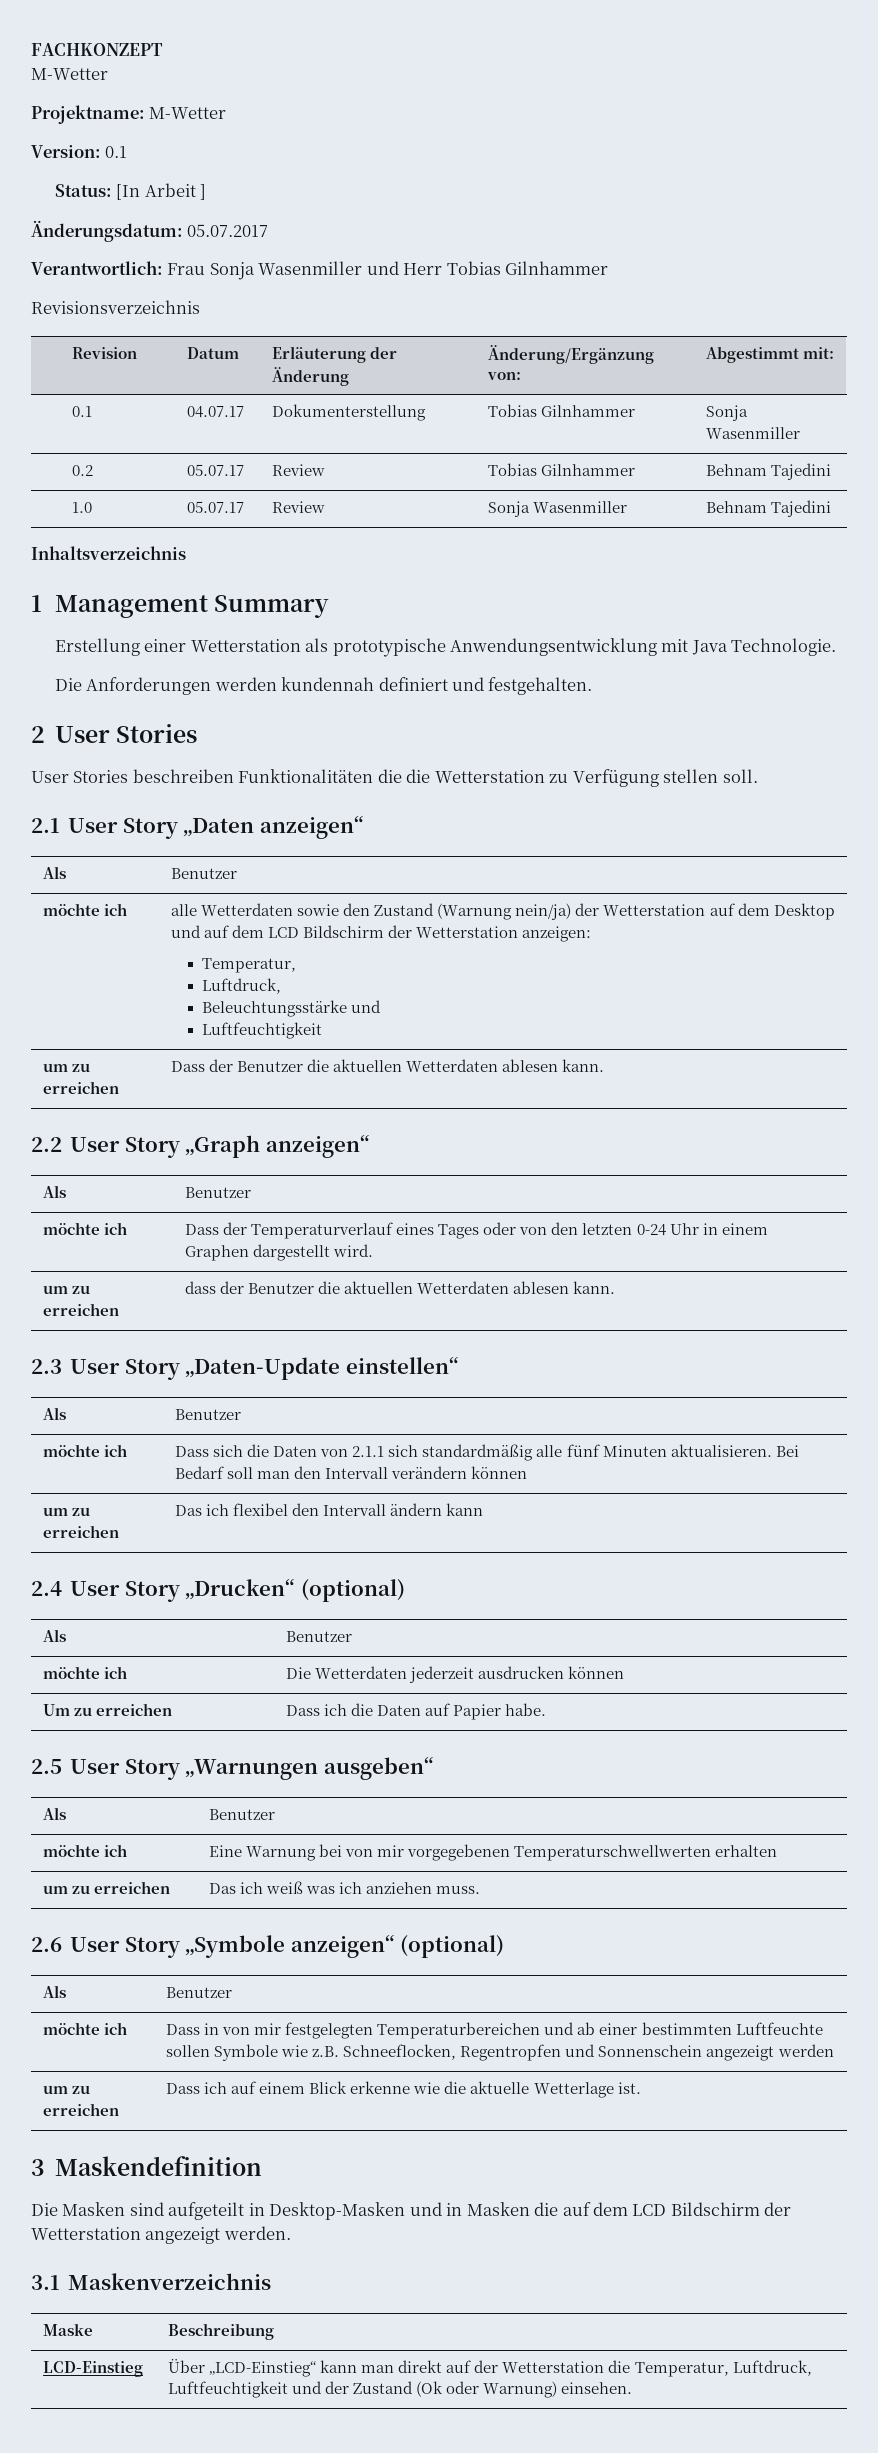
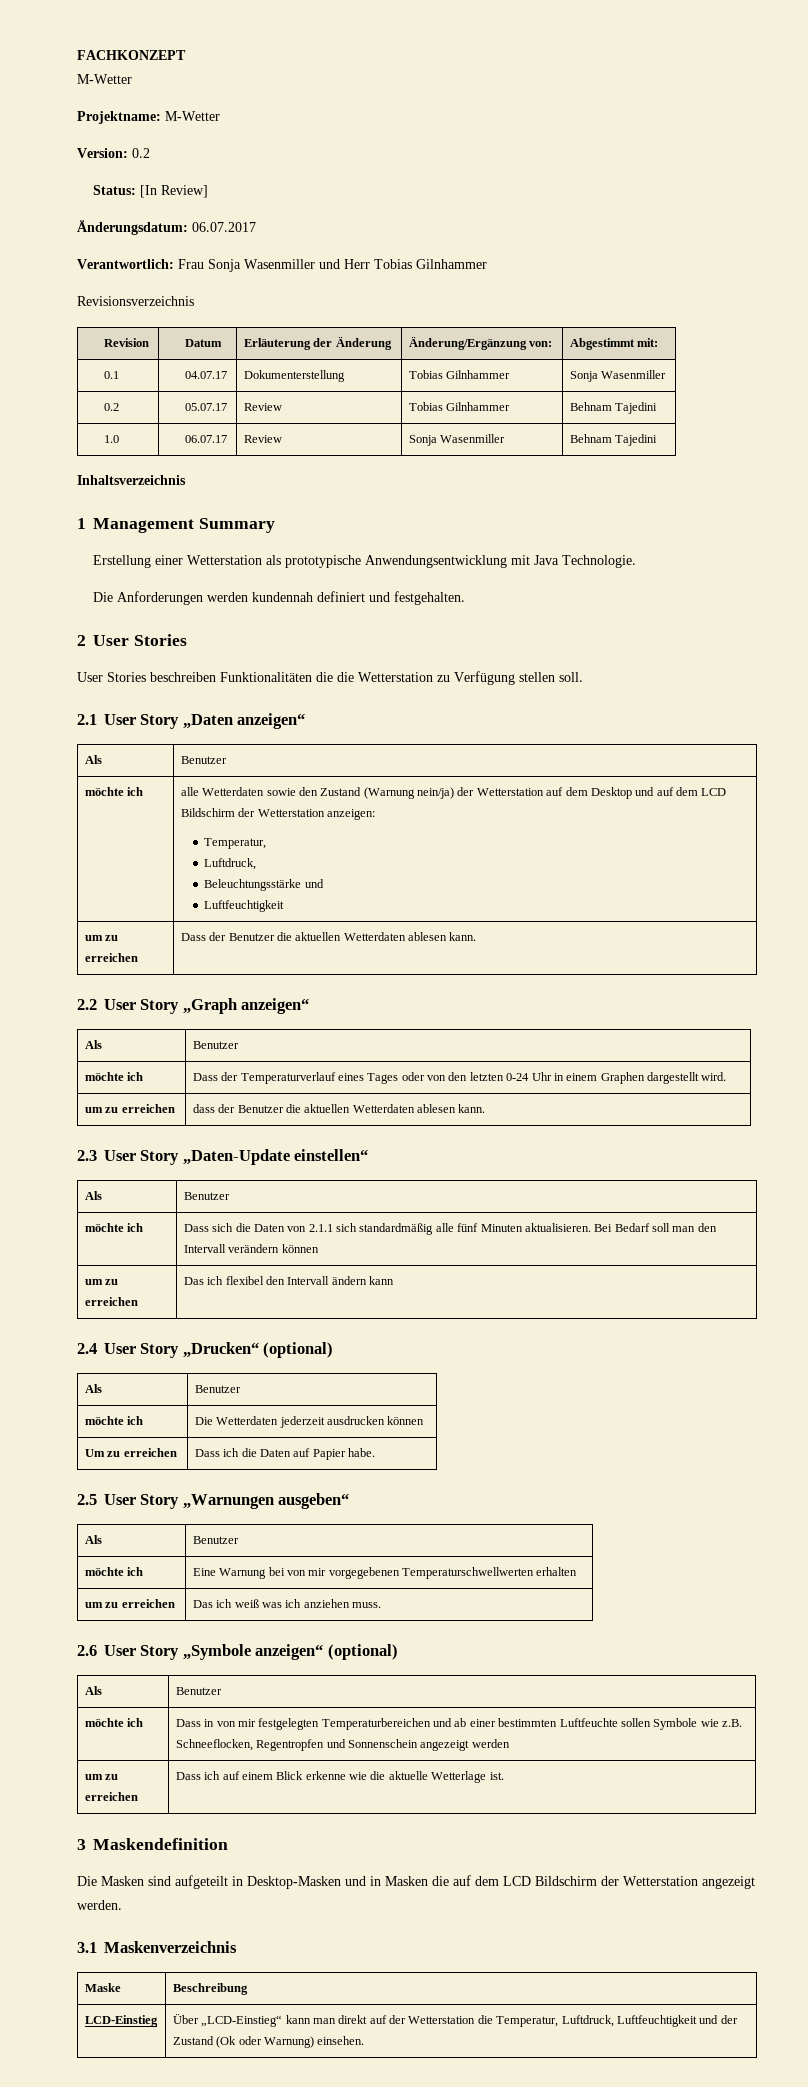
- Version: 0.1
+ Version: 0.2
- Status: [In Arbeit ]
+ Status: [In Review]
- Änderungsdatum: 05.07.2017
+ Änderungsdatum: 06.07.2017
- 1.0 | 05.07.17 | Review | Sonja Wasenmiller | Behnam Tajedini
+ 1.0 | 06.07.17 | Review | Sonja Wasenmiller | Behnam Tajedini

